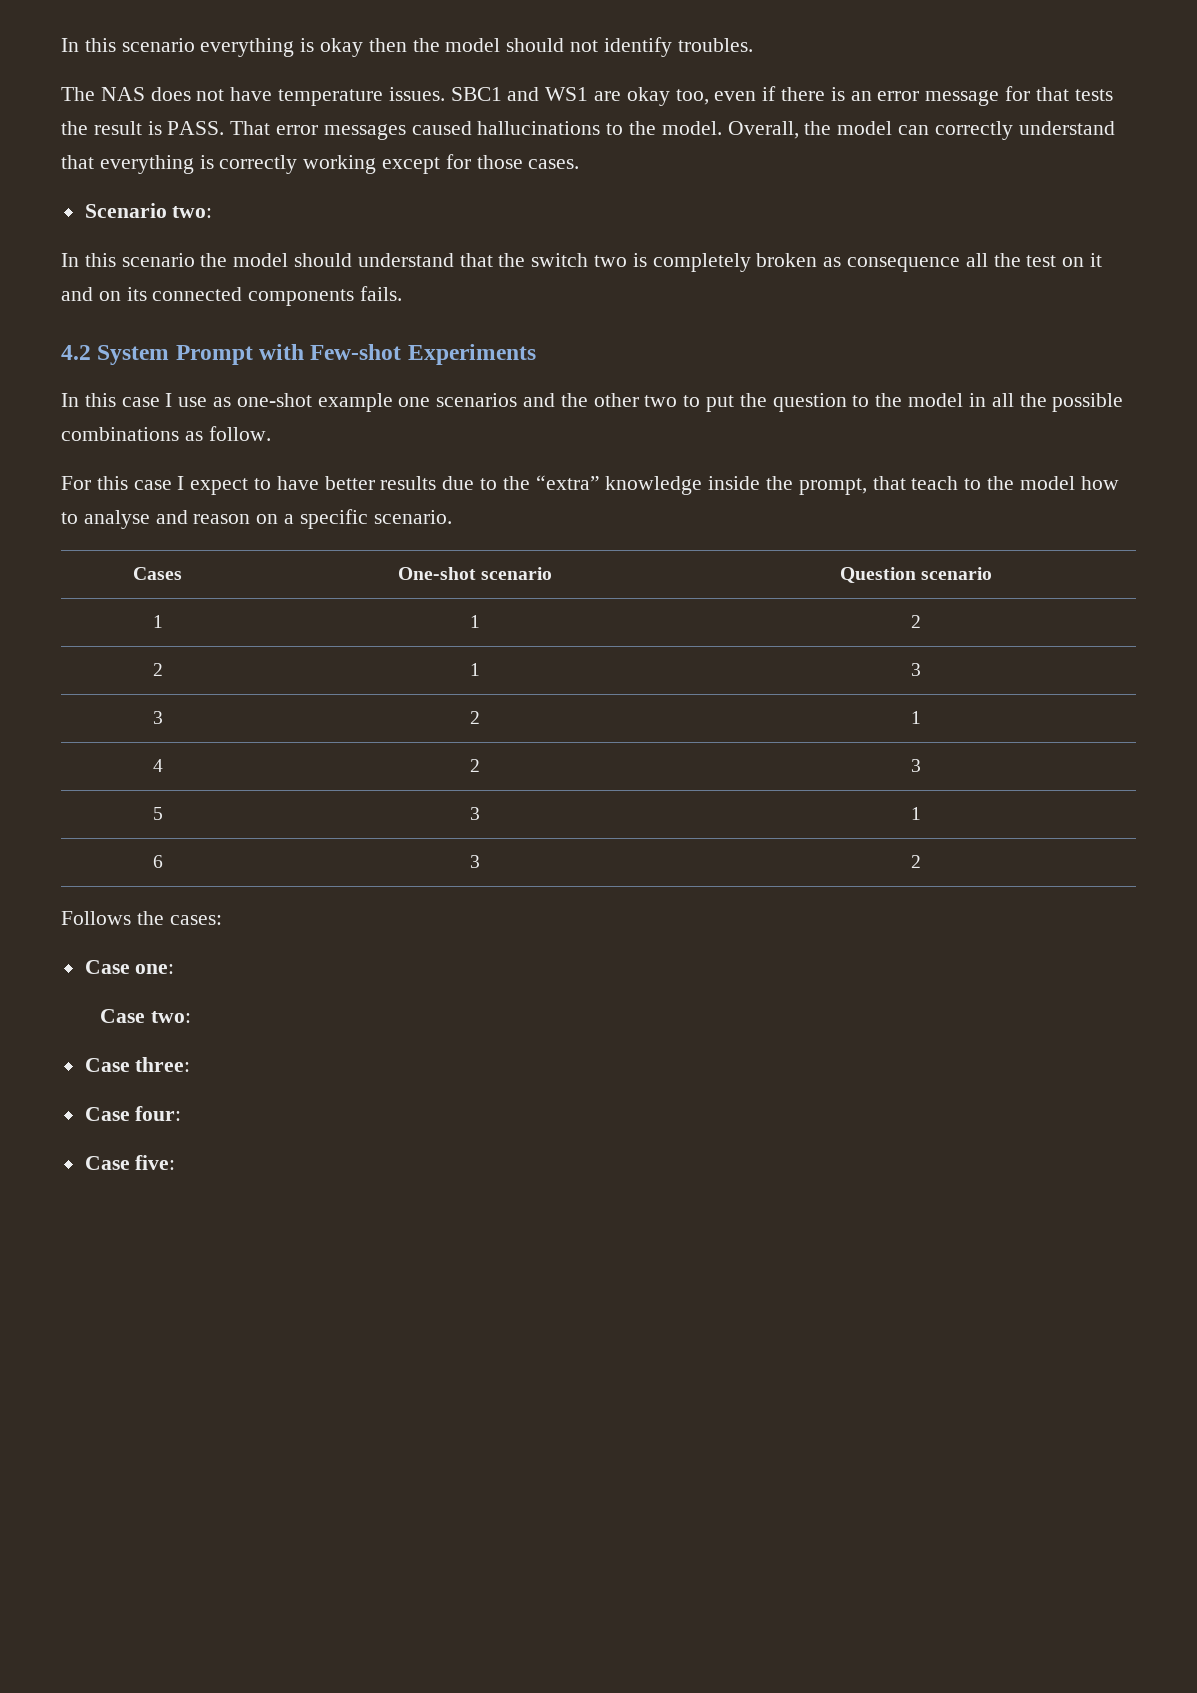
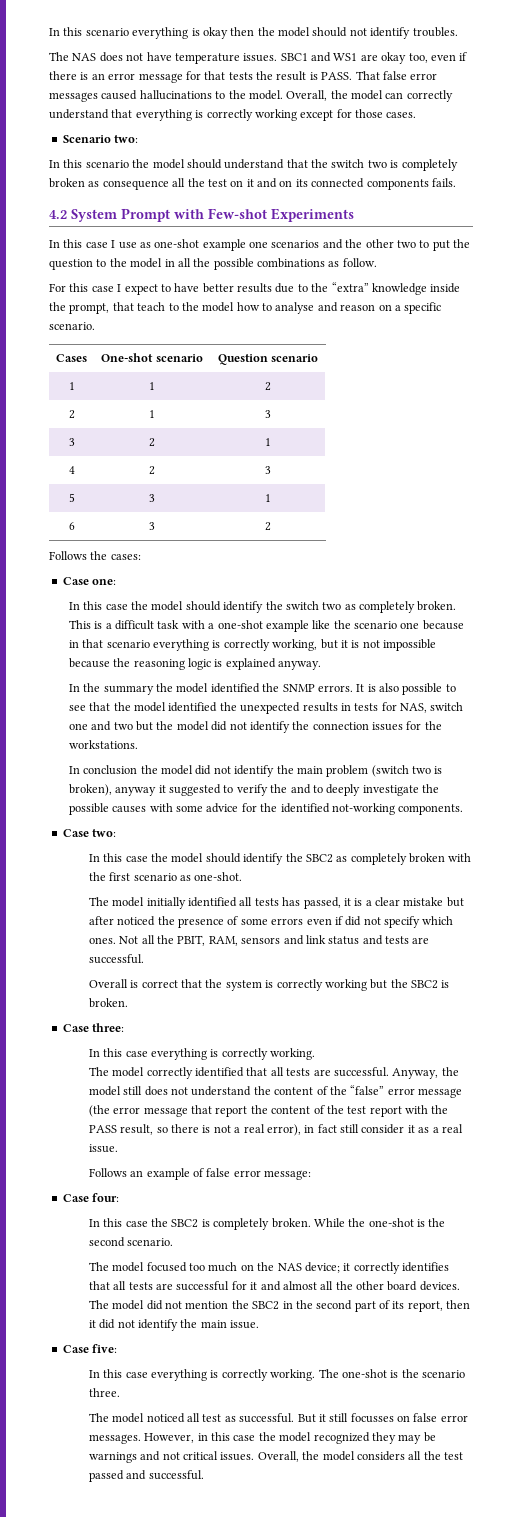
- That error messages caused hallucinations to the model.
+ That false error messages caused hallucinations to the model.
+ In this case the model should identify the switch two as completely broken. This is a difficult task with a one-shot example like the scenario one because in that scenario everything is correctly working, but it is not impossible because the reasoning logic is explained anyway.
+ In the summary the model identified the SNMP errors. It is also possible to see that the model identified the unexpected results in tests for NAS, switch one and two but the model did not identify the connection issues for the workstations.
+ In conclusion the model did not identify the main problem (switch two is broken), anyway it suggested to verify the and to deeply investigate the possible causes with some advice for the identified not-working components.
  Case two:
+ In this case the model should identify the SBC2 as completely broken with the first scenario as one-shot.
+ The model initially identified all tests has passed, it is a clear mistake but after noticed the presence of some errors even if did not specify which ones. Not all the PBIT, RAM, sensors and link status and tests are successful.
+ Overall is correct that the system is correctly working but the SBC2 is broken.
  Case three:
+ In this case everything is correctly working.
+ The model correctly identified that all tests are successful. Anyway, the model still does not understand the content of the “false” error message (the error message that report the content of the test report with the PASS result, so there is not a real error), in fact still consider it as a real issue.
+ Follows an example of false error message:
  Case four:
+ In this case the SBC2 is completely broken. While the one-shot is the second scenario.
+ The model focused too much on the NAS device; it correctly identifies that all tests are successful for it and almost all the other board devices. The model did not mention the SBC2 in the second part of its report, then it did not identify the main issue.
  Case five:
+ In this case everything is correctly working. The one-shot is the scenario three.
+ The model noticed all test as successful. But it still focusses on false error messages. However, in this case the model recognized they may be warnings and not critical issues. Overall, the model considers all the test passed and successful.

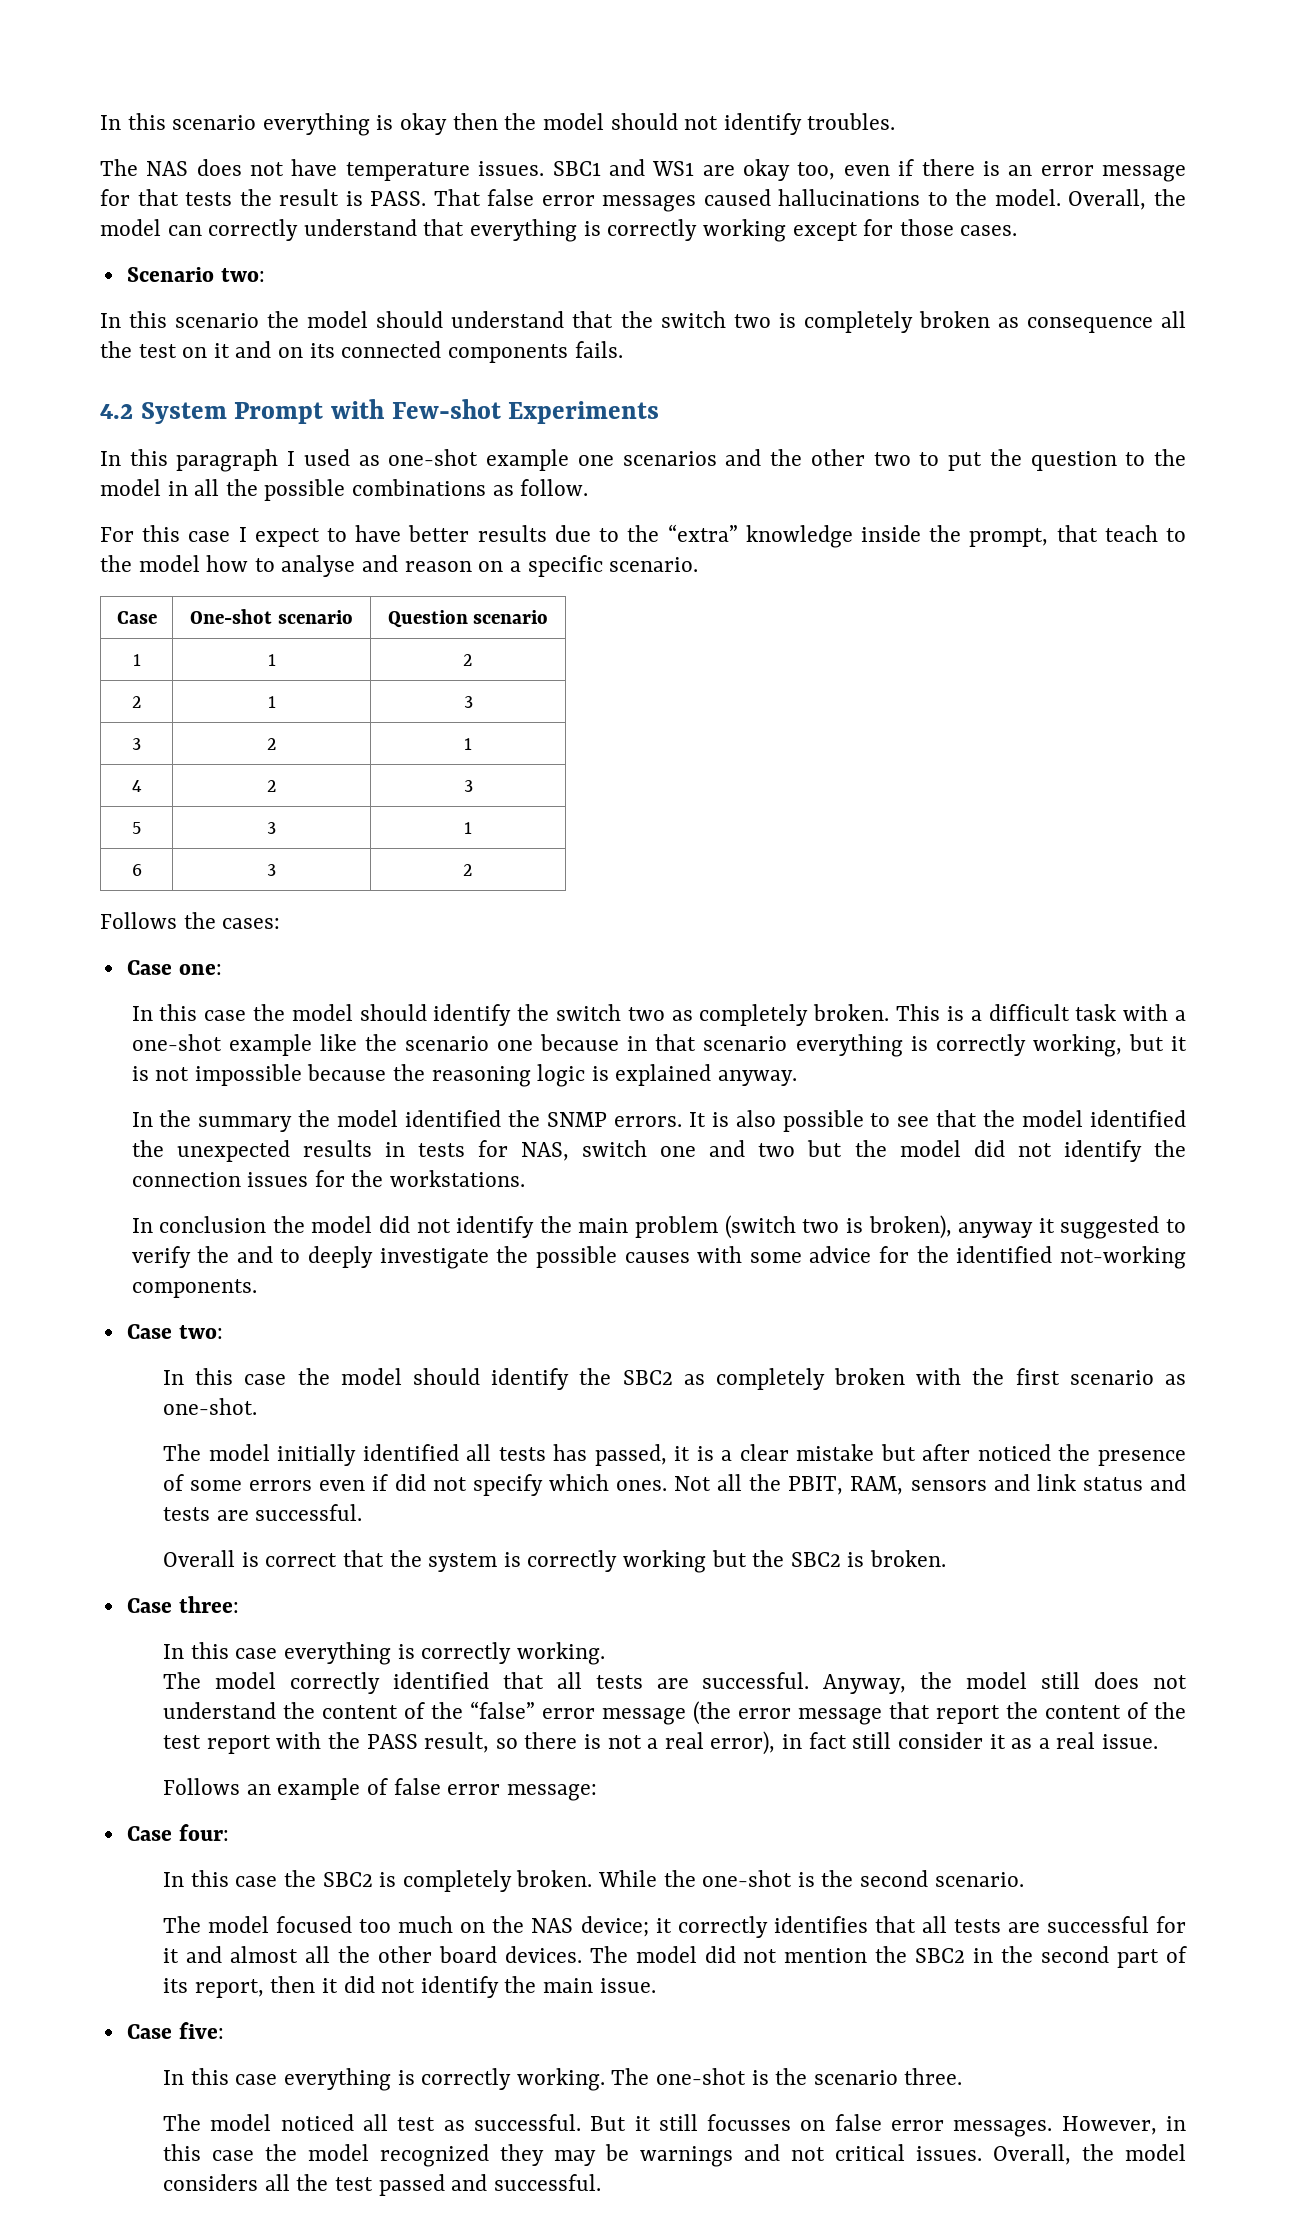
- In this case I use as one-shot example one scenarios and the other two to put the question to the model in all the possible combinations as follow.
+ In this paragraph I used as one-shot example one scenarios and the other two to put the question to the model in all the possible combinations as follow.
- Cases | One-shot scenario | Question scenario
+ Case | One-shot scenario | Question scenario

